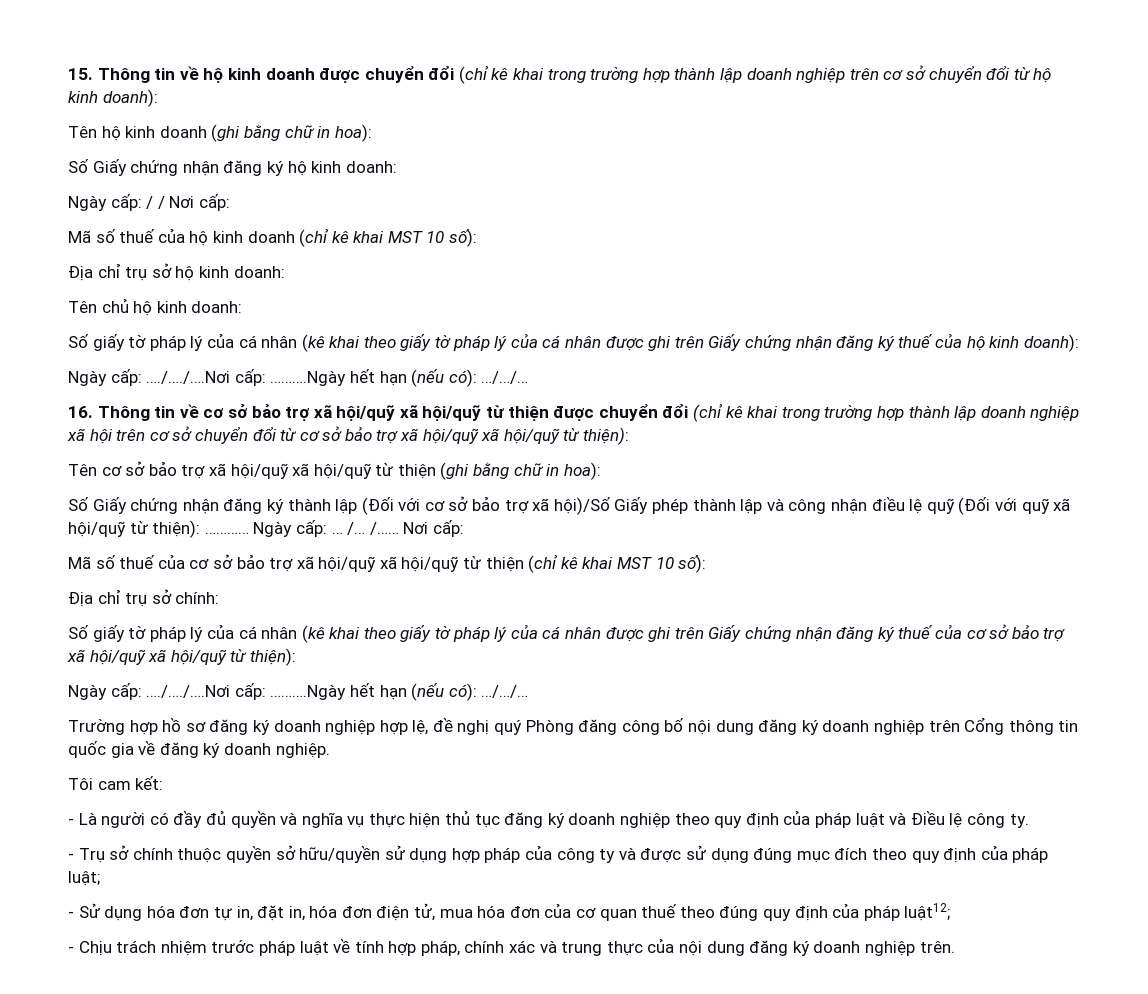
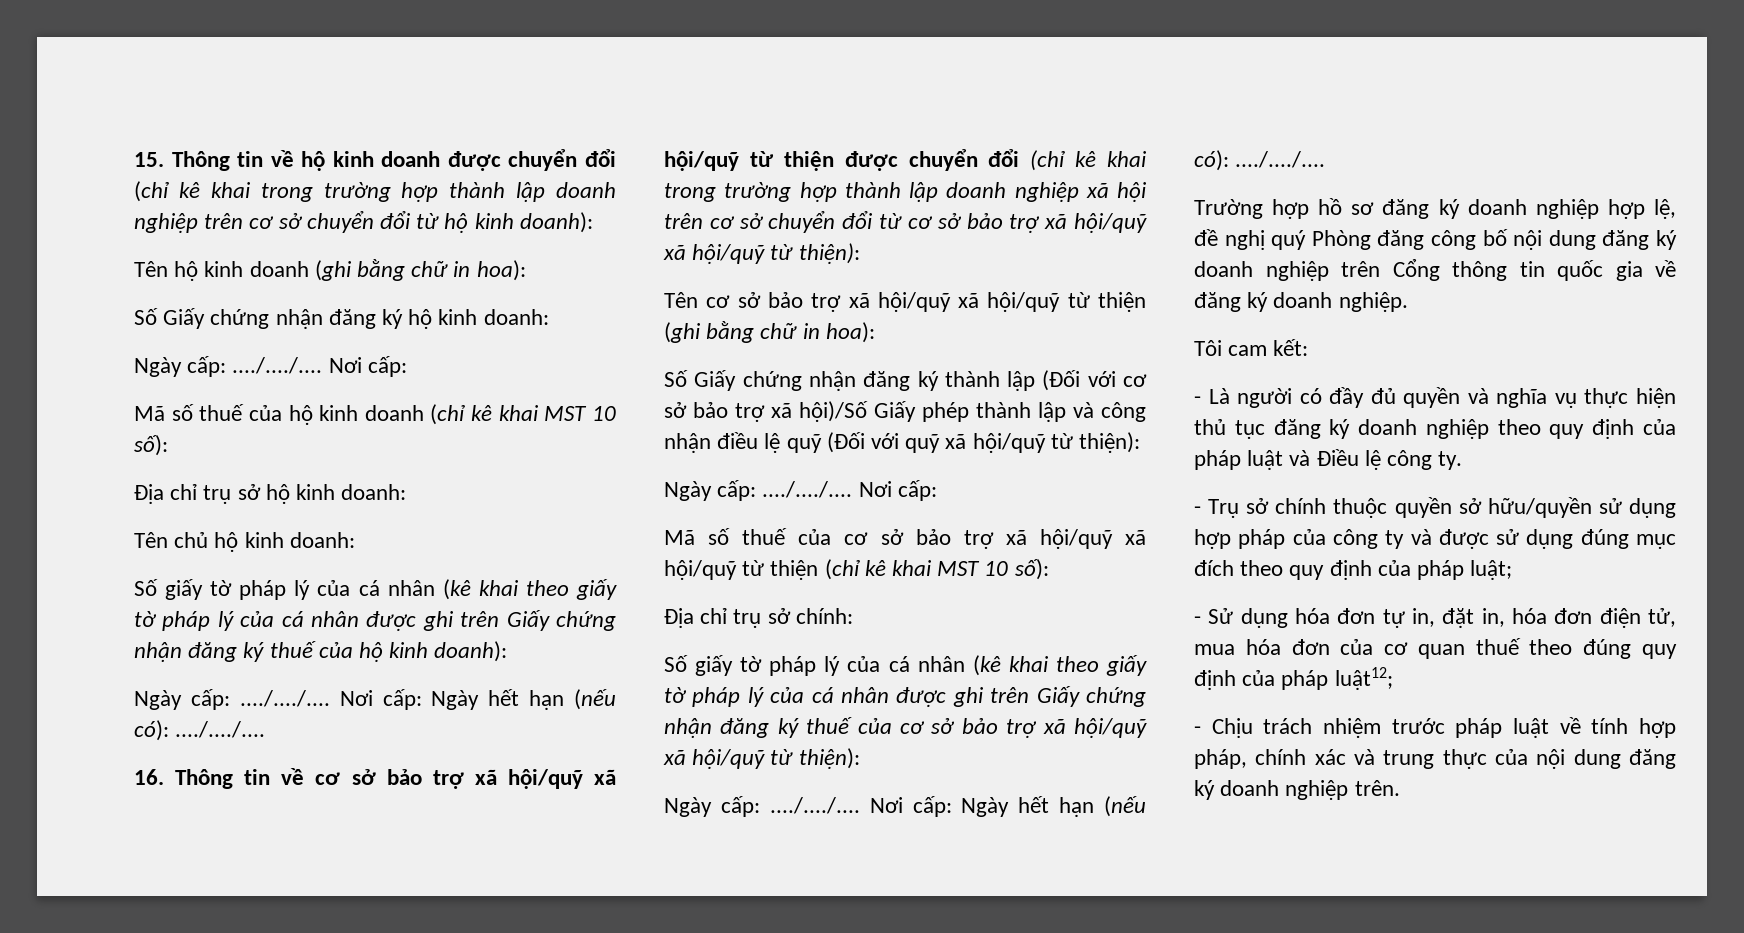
  Số Giấy chứng nhận đăng ký hộ kinh doanh:
- Ngày cấp: / / Nơi cấp:
+ Ngày cấp: ..../..../.... Nơi cấp:
  Số giấy tờ pháp lý của cá nhân (kê khai theo giấy tờ pháp lý của cá nhân được ghi trên Giấy chứng nhận đăng ký thuế của hộ kinh doanh):
- Ngày cấp: …./…./….Nơi cấp: ……….Ngày hết hạn (nếu có): …/…/…
+ Ngày cấp: ..../..../.... Nơi cấp: Ngày hết hạn (nếu có): ..../..../....
- Số Giấy chứng nhận đăng ký thành lập (Đối với cơ sở bảo trợ xã hội)/Số Giấy phép thành lập và công nhận điều lệ quỹ (Đối với quỹ xã hội/quỹ từ thiện): ………… Ngày cấp: … /… /……
+ Số Giấy chứng nhận đăng ký thành lập (Đối với cơ sở bảo trợ xã hội)/Số Giấy phép thành lập và công nhận điều lệ quỹ (Đối với quỹ xã hội/quỹ từ thiện):
+ Ngày cấp: ..../..../....
  Số giấy tờ pháp lý của cá nhân (kê khai theo giấy tờ pháp lý của cá nhân được ghi trên Giấy chứng nhận đăng ký thuế của cơ sở bảo trợ xã hội/quỹ xã hội/quỹ từ thiện):
- Ngày cấp: …./…./….Nơi cấp: ……….Ngày hết hạn (nếu có): …/…/…
+ Ngày cấp: ..../..../.... Nơi cấp: Ngày hết hạn (nếu có): ..../..../....

